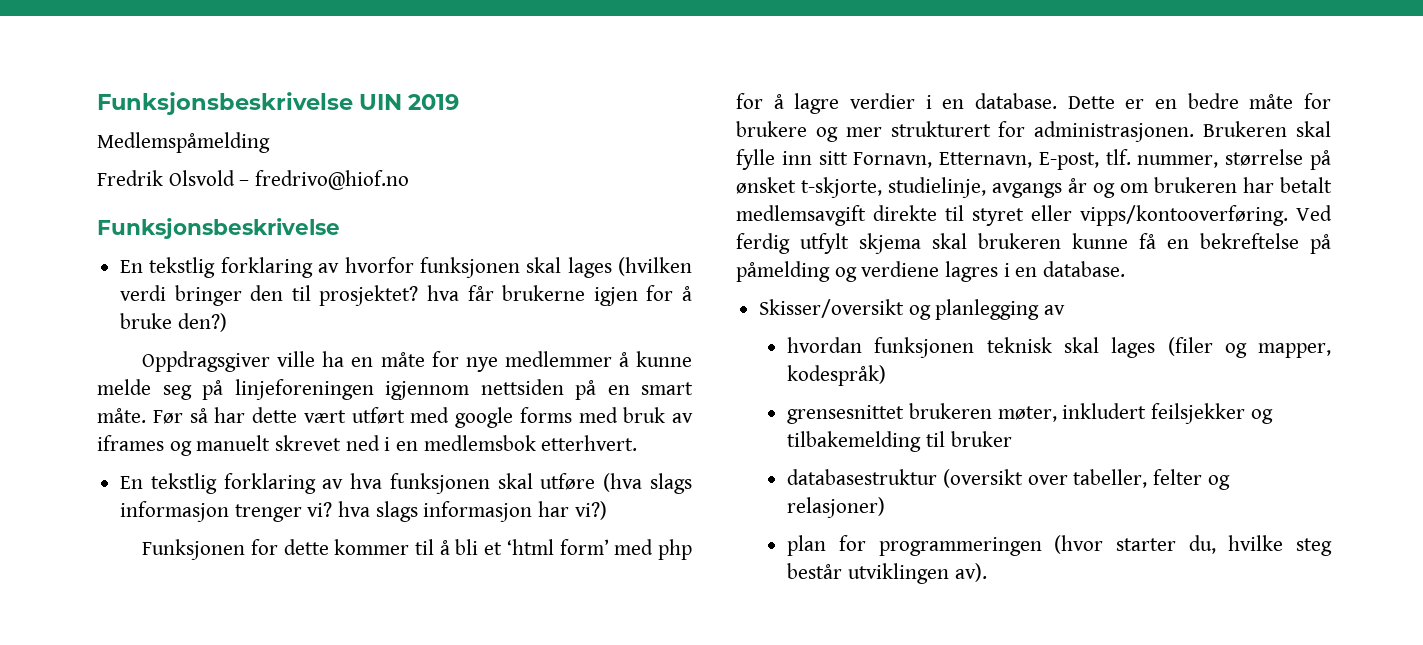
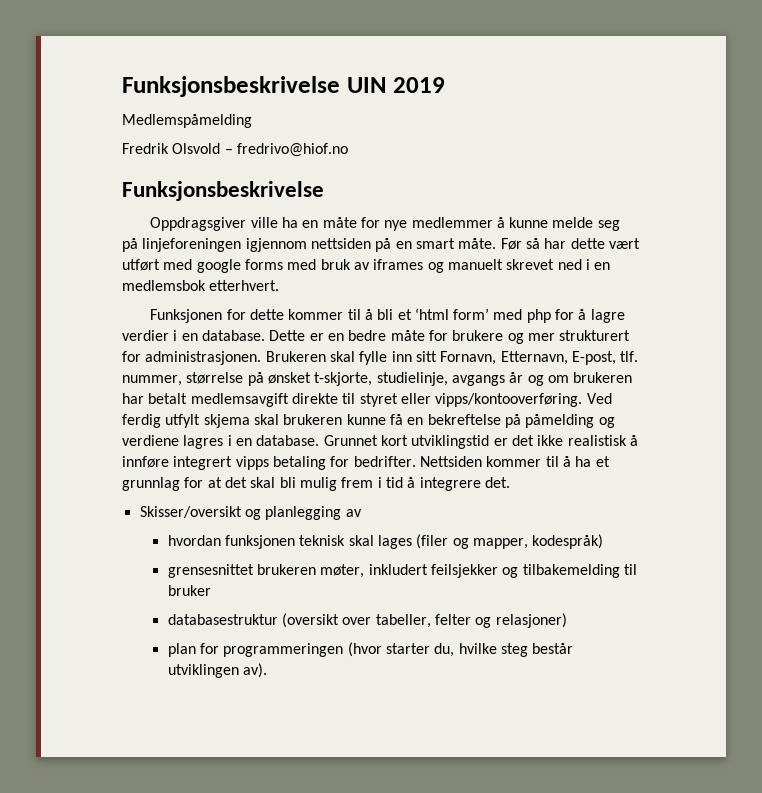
- En tekstlig forklaring av hvorfor funksjonen skal lages (hvilken verdi bringer den til prosjektet? hva får brukerne igjen for å bruke den?)
- En tekstlig forklaring av hva funksjonen skal utføre (hva slags informasjon trenger vi? hva slags informasjon har vi?)
+ Grunnet kort utviklingstid er det ikke realistisk å innføre integrert vipps betaling for bedrifter. Nettsiden kommer til å ha et grunnlag for at det skal bli mulig frem i tid å integrere det.

